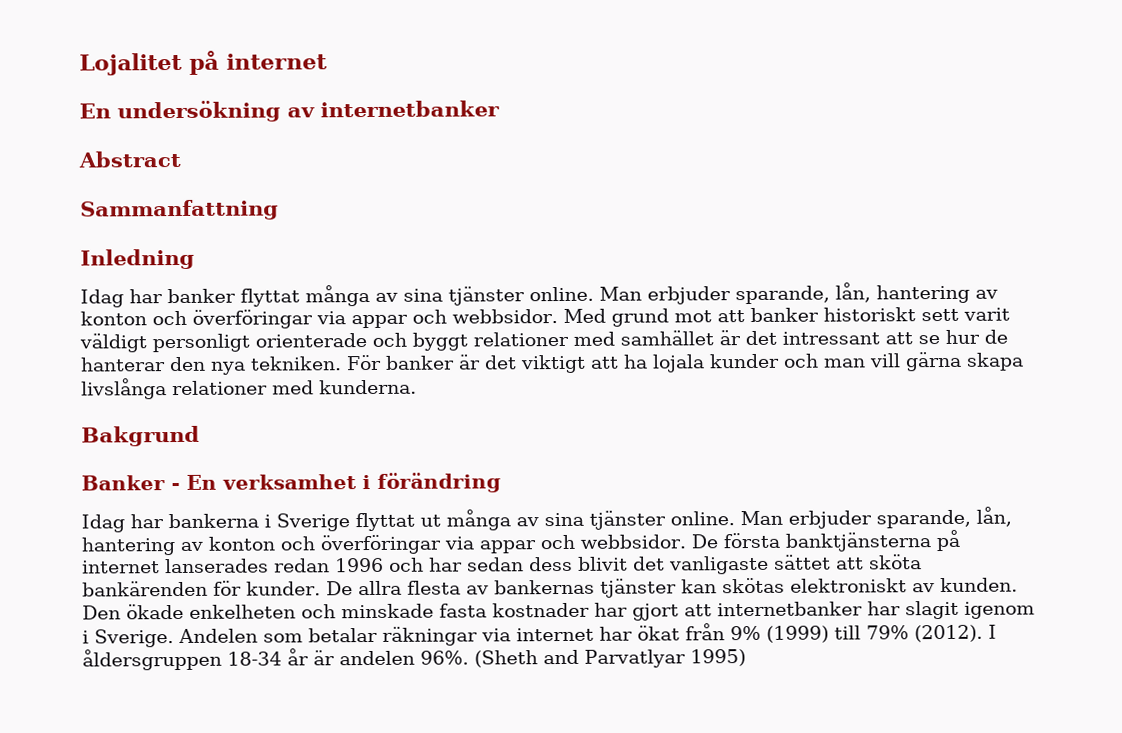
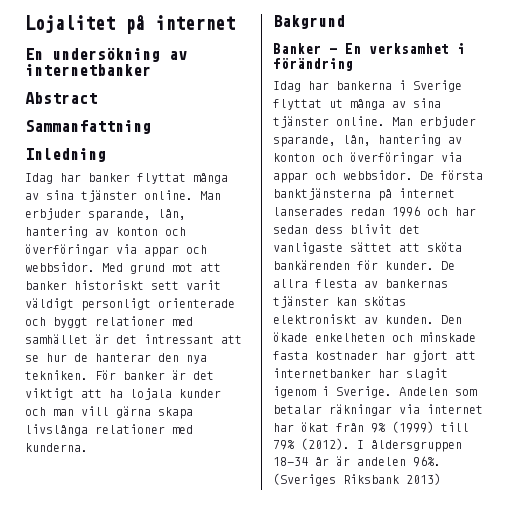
- (Sheth and Parvatlyar 1995)
+ (Sveriges Riksbank 2013)

